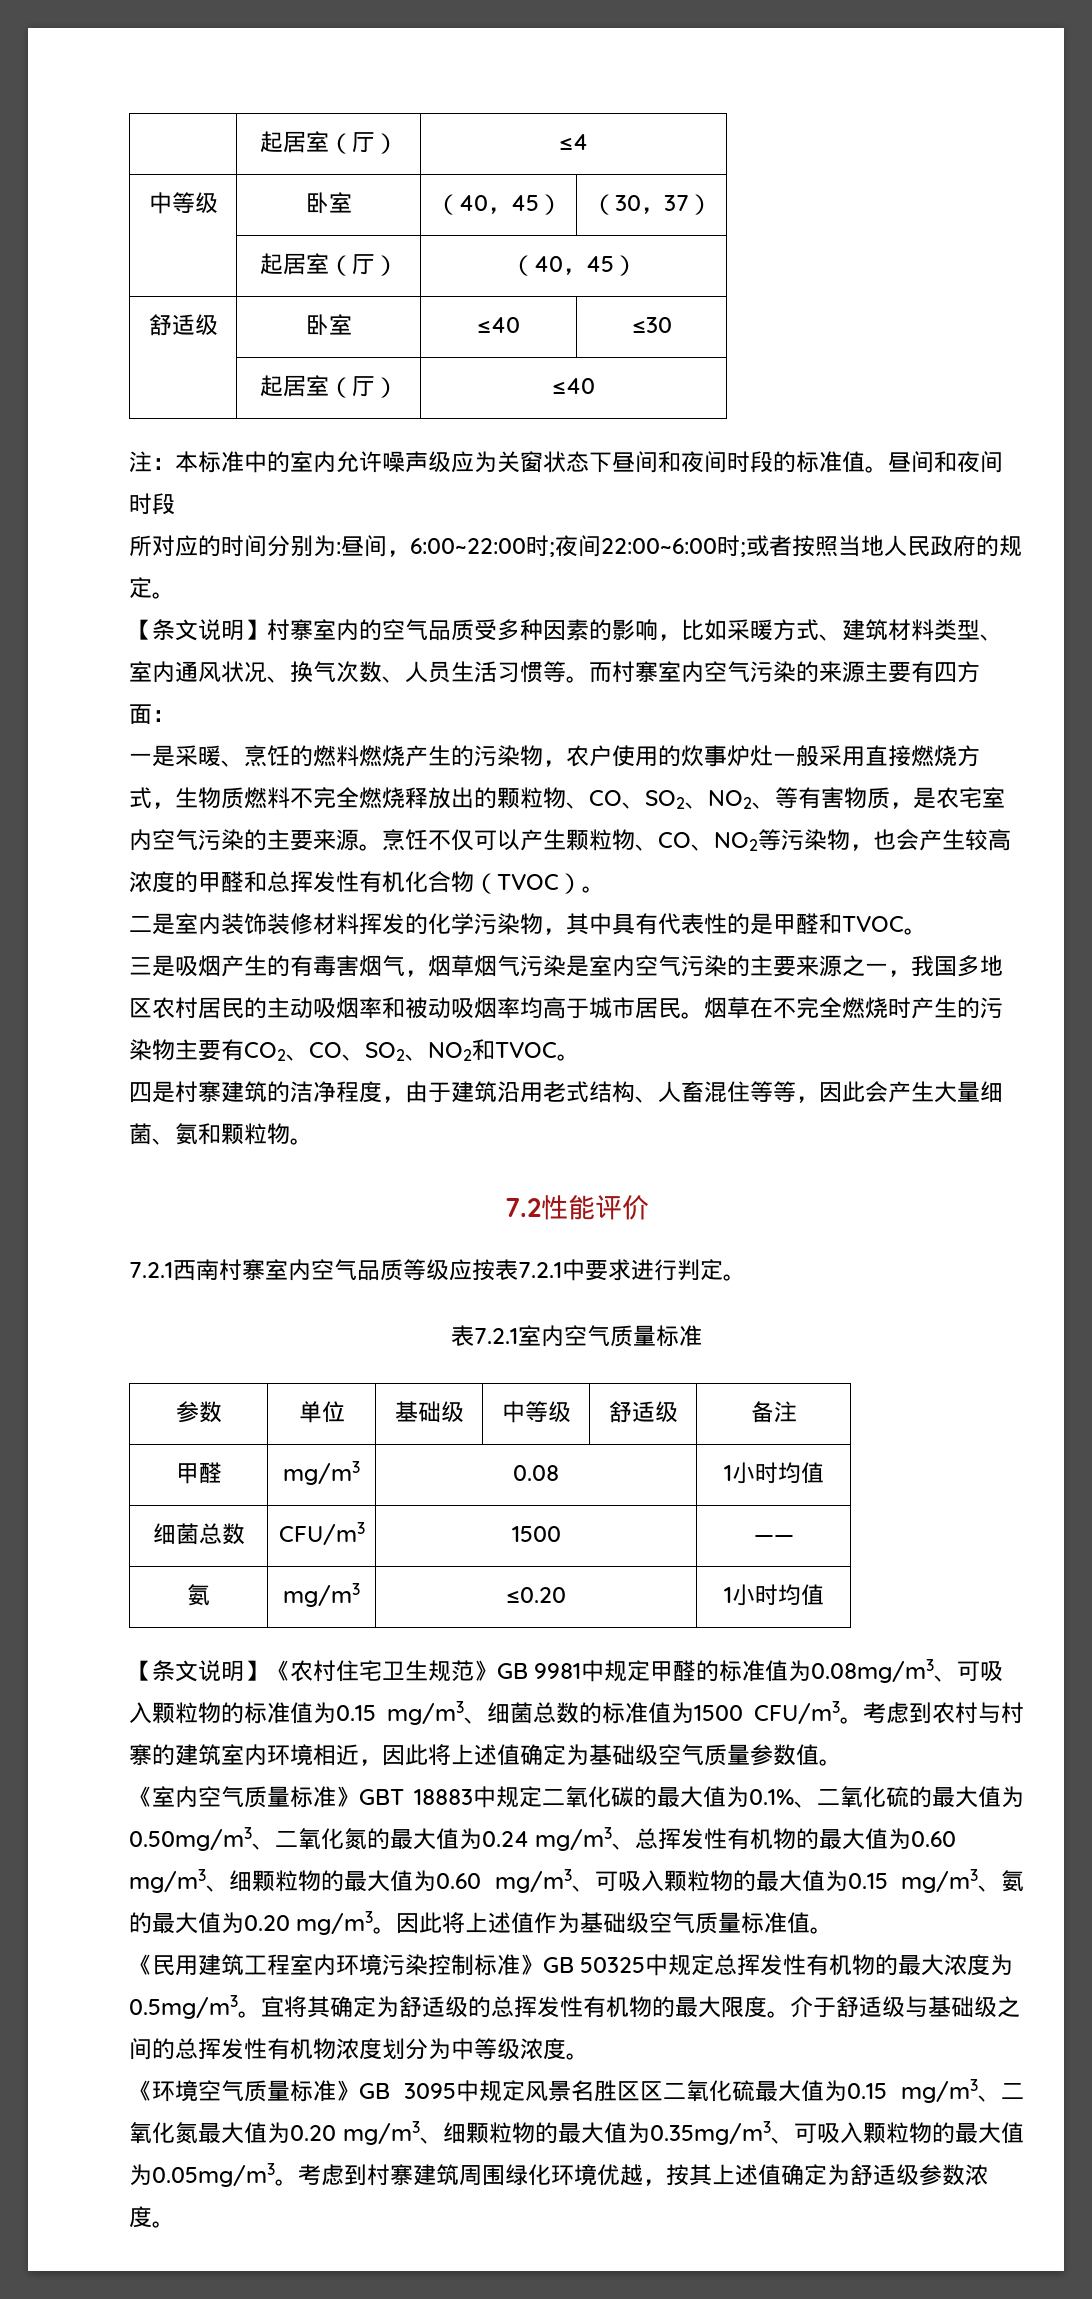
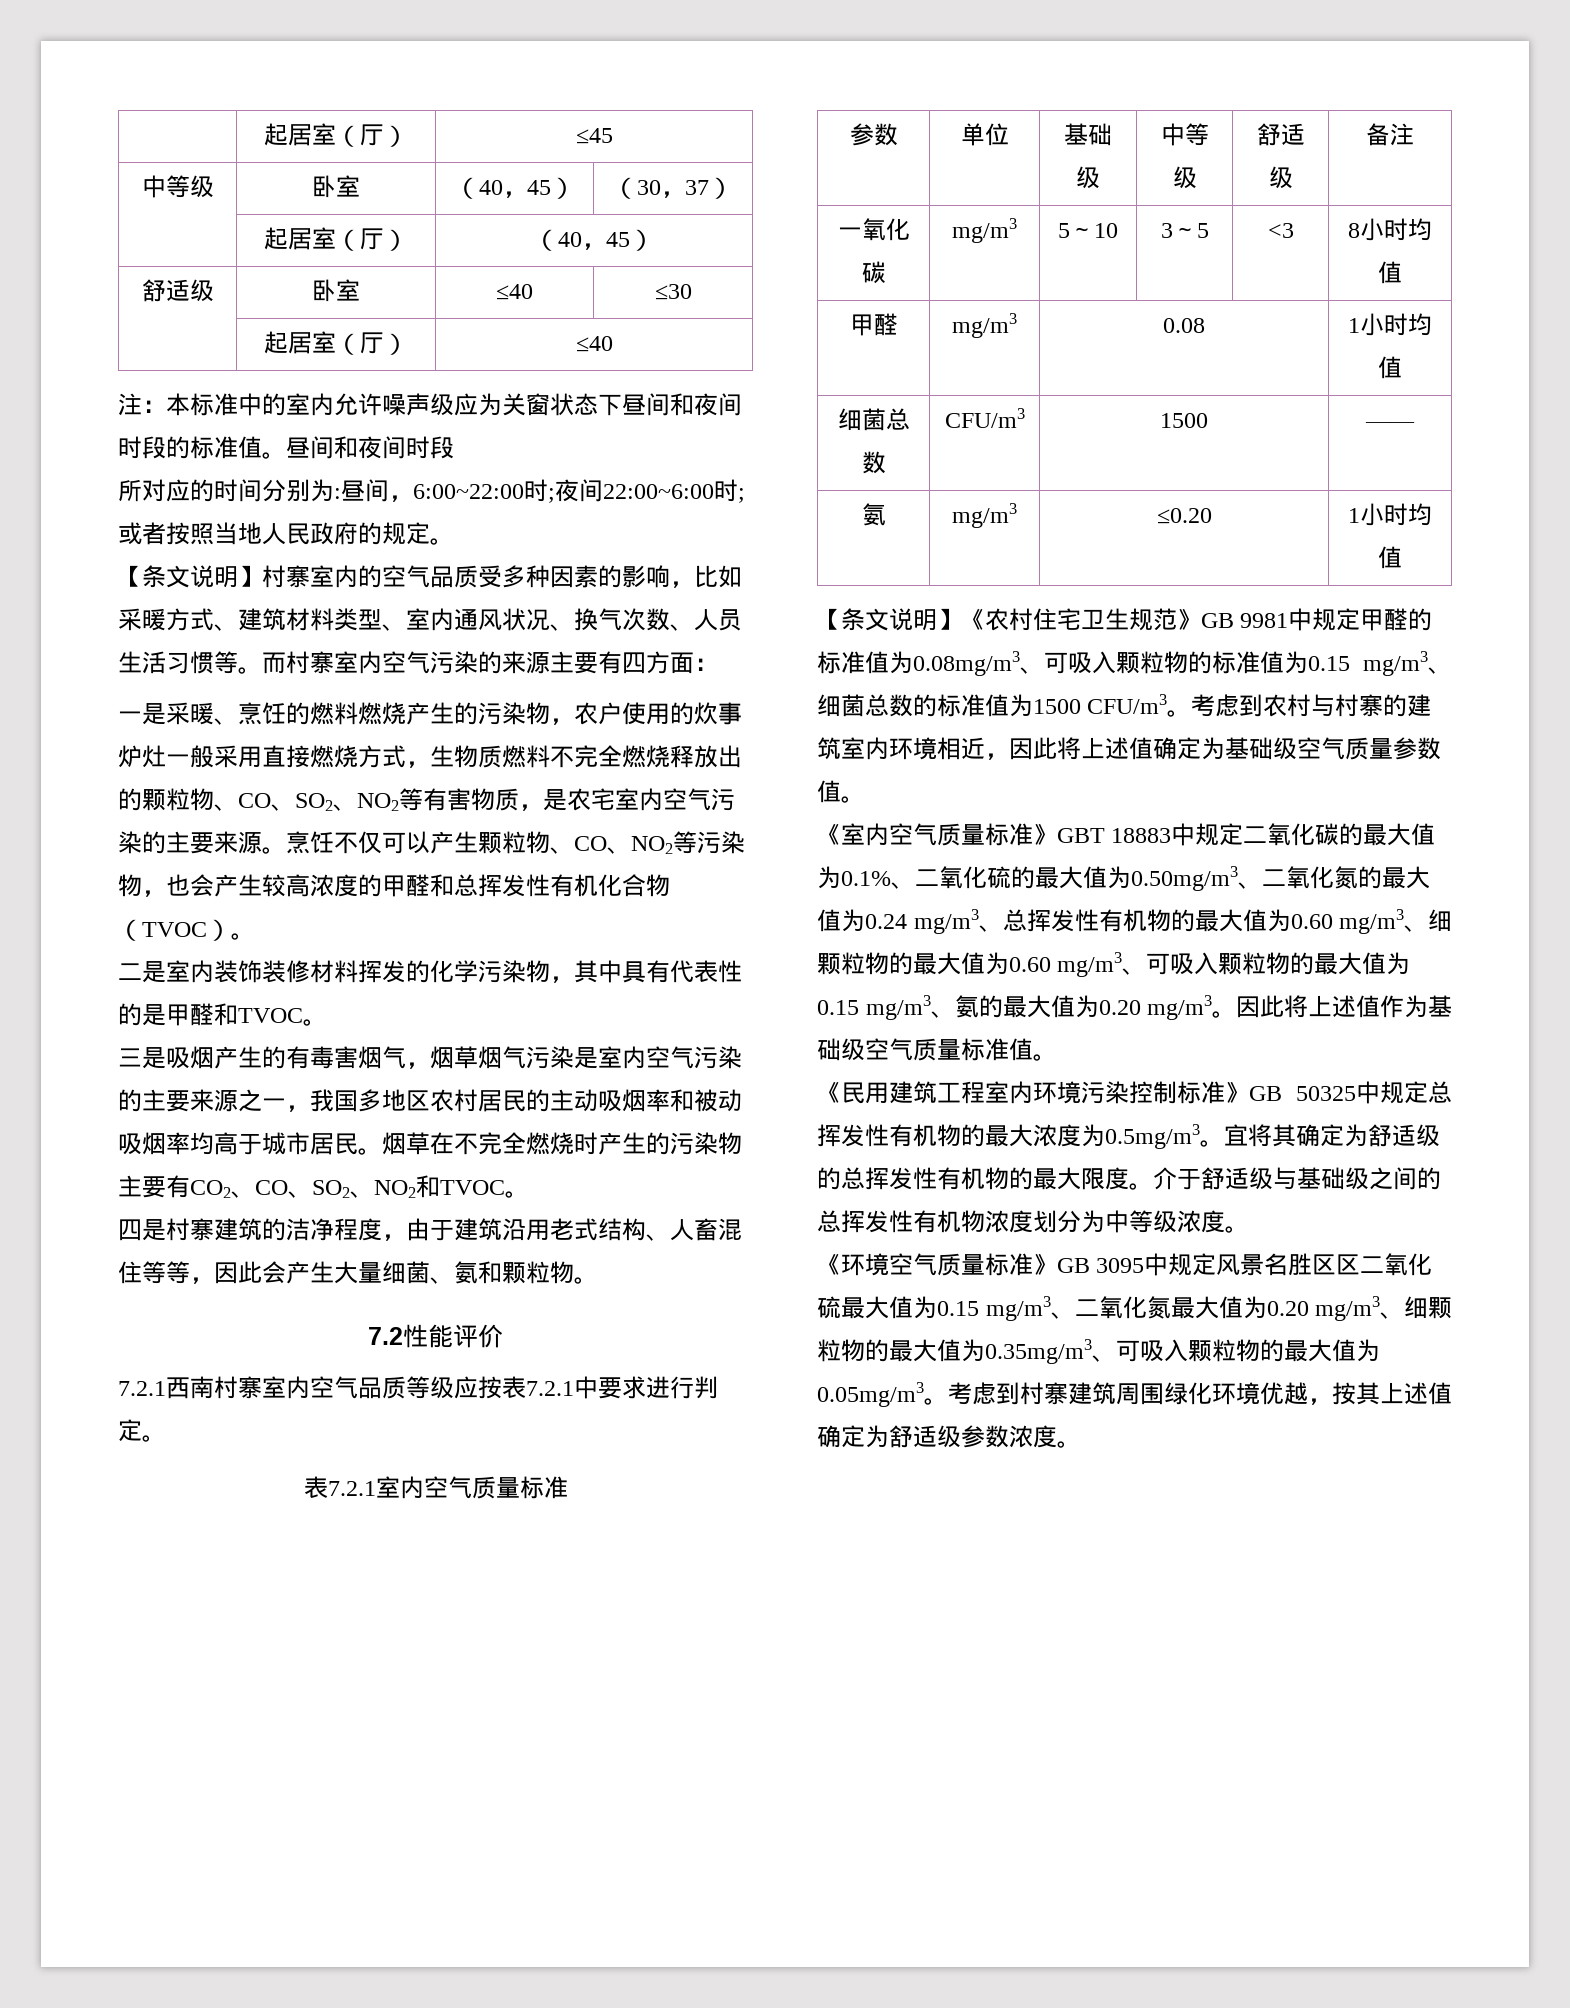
- | 起居室（厅） | ≤4
+ | 起居室（厅） | ≤45
- 一是采暖、烹饪的燃料燃烧产生的污染物，农户使用的炊事炉灶一般采用直接燃烧方式，生物质燃料不完全燃烧释放出的颗粒物、CO、SO2、NO2、等有害物质，是农宅室内空气污染的主要来源。
+ 一是采暖、烹饪的燃料燃烧产生的污染物，农户使用的炊事炉灶一般采用直接燃烧方式，生物质燃料不完全燃烧释放出的颗粒物、CO、SO2、NO2等有害物质，是农宅室内空气污染的主要来源。
+ 一氧化碳 | mg/m3 | 5～10 | 3～5 | <3 | 8小时均值

